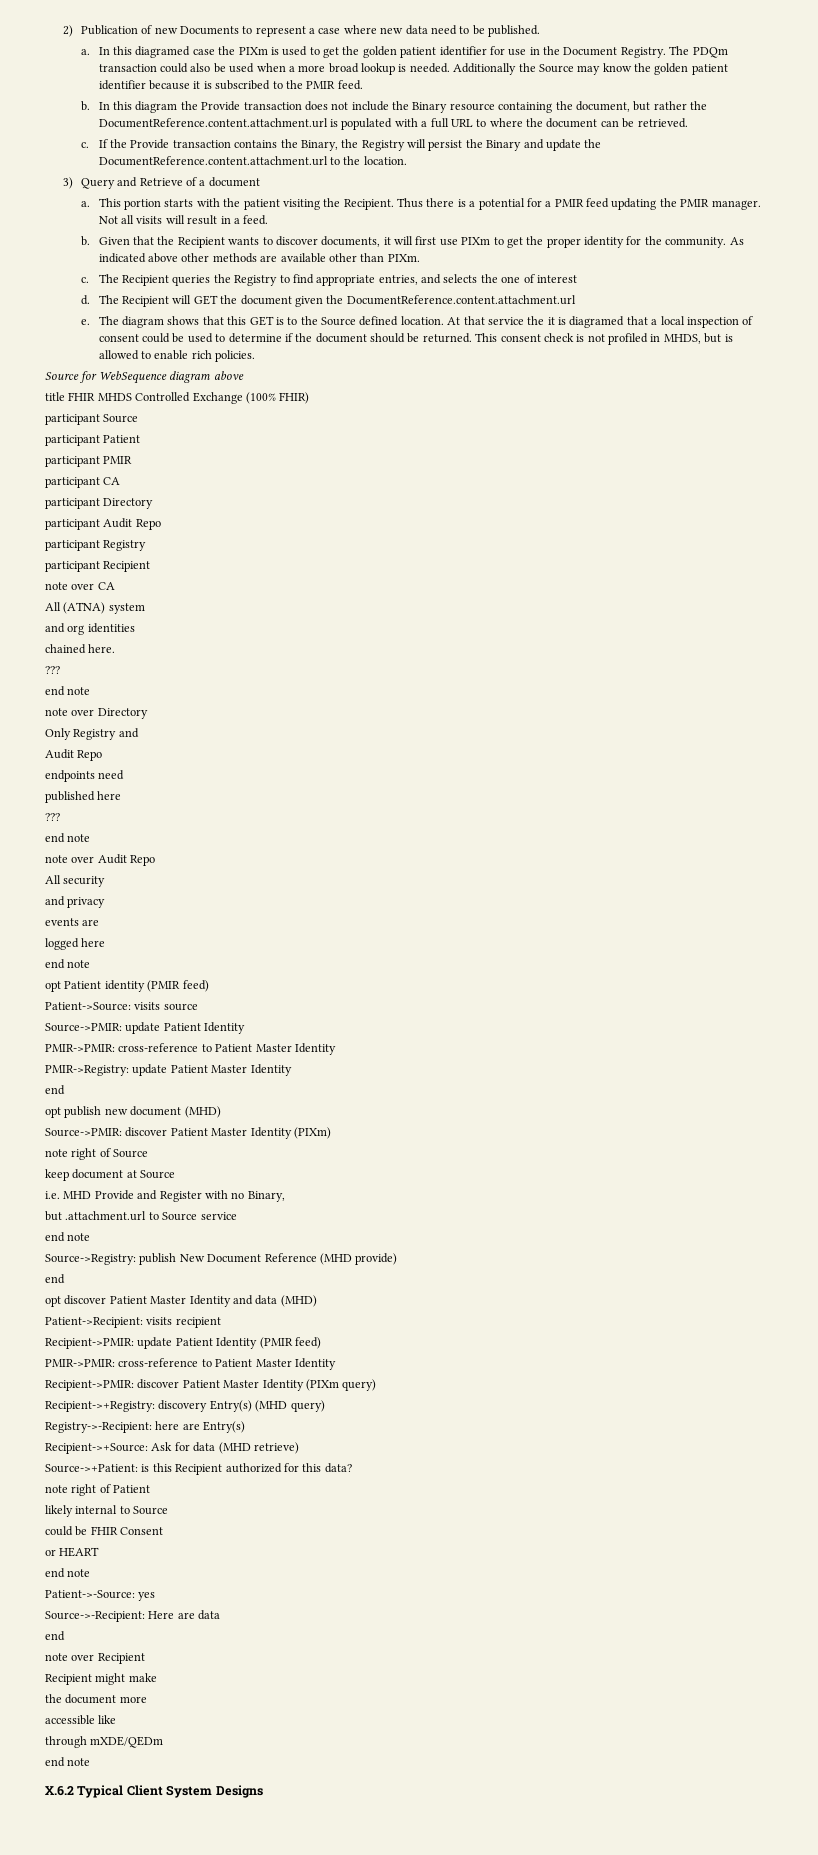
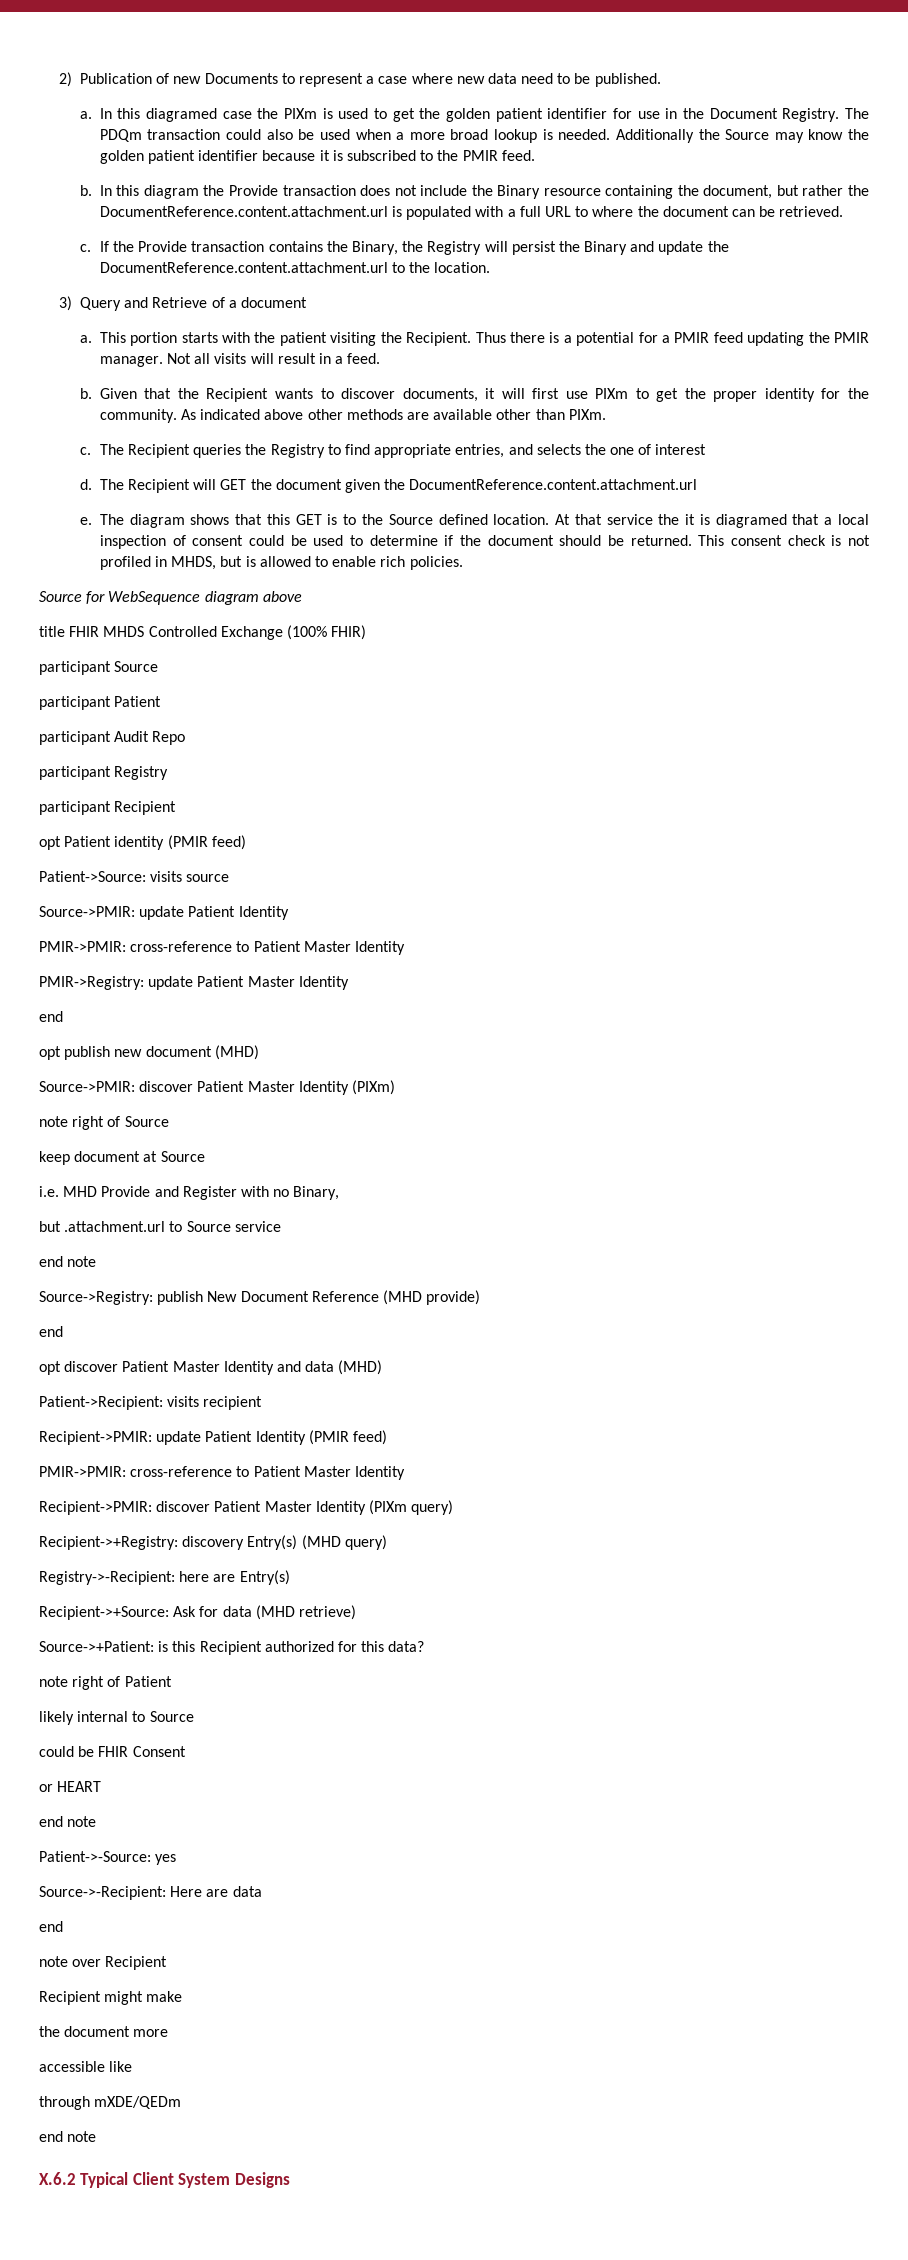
- participant PMIR
- participant CA
- participant Directory
- note over CA
- All (ATNA) system
- and org identities
- chained here.
- ???
- end note
- note over Directory
- Only Registry and
- Audit Repo
- endpoints need
- published here
- ???
- end note
- note over Audit Repo
- All security
- and privacy
- events are
- logged here
- end note

